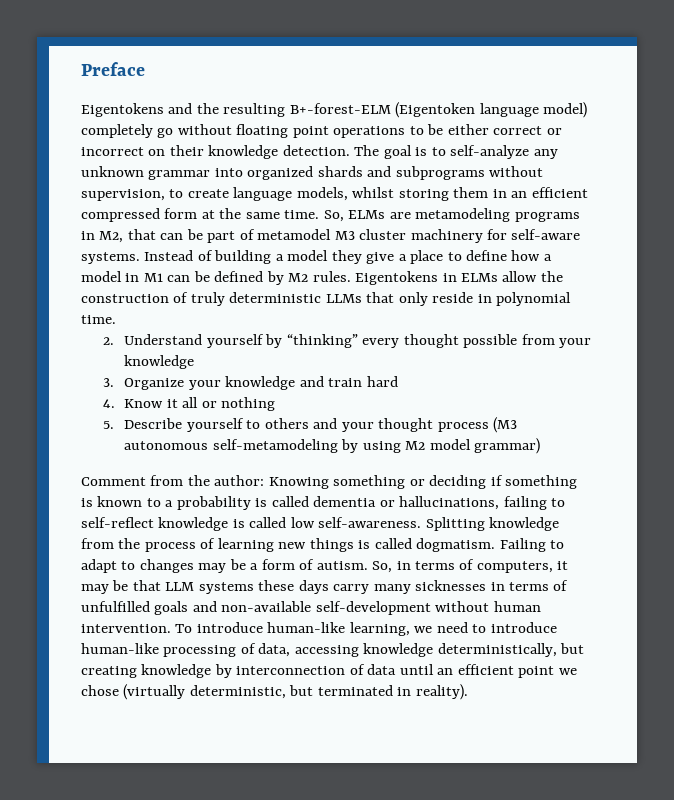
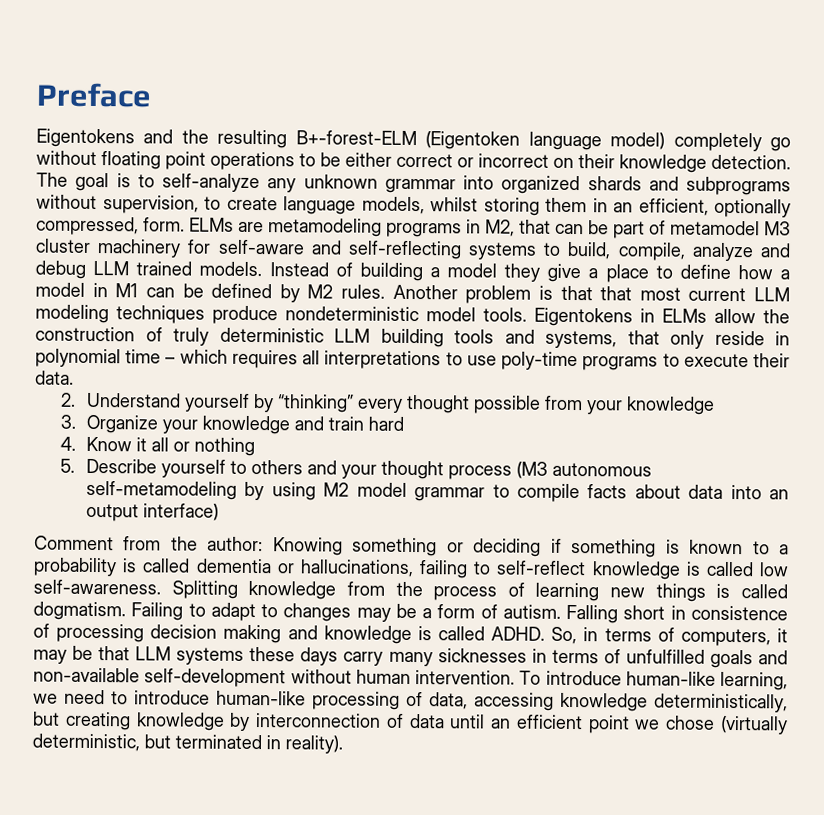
- The goal is to self-analyze any unknown grammar into organized shards and subprograms without supervision, to create language models, whilst storing them in an efficient compressed form at the same time. So, ELMs are metamodeling programs in M2, that can be part of metamodel M3 cluster machinery for self-aware systems.
+ The goal is to self-analyze any unknown grammar into organized shards and subprograms without supervision, to create language models, whilst storing them in an efficient, optionally compressed, form. ELMs are metamodeling programs in M2, that can be part of metamodel M3 cluster machinery for self-aware and self-reflecting systems to build, compile, analyze and debug LLM trained models.
+ Another problem is that that most current LLM modeling techniques produce nondeterministic model tools.
- Eigentokens in ELMs allow the construction of truly deterministic LLMs that only reside in polynomial time.
+ Eigentokens in ELMs allow the construction of truly deterministic LLM building tools and systems, that only reside in polynomial time – which requires all interpretations to use poly-time programs to execute their data.
- 5. Describe yourself to others and your thought process (M3 autonomous self-metamodeling by using M2 model grammar)
+ 5. Describe yourself to others and your thought process (M3 autonomous self-metamodeling by using M2 model grammar to compile facts about data into an output interface)
+ Falling short in consistence of processing decision making and knowledge is called ADHD.

